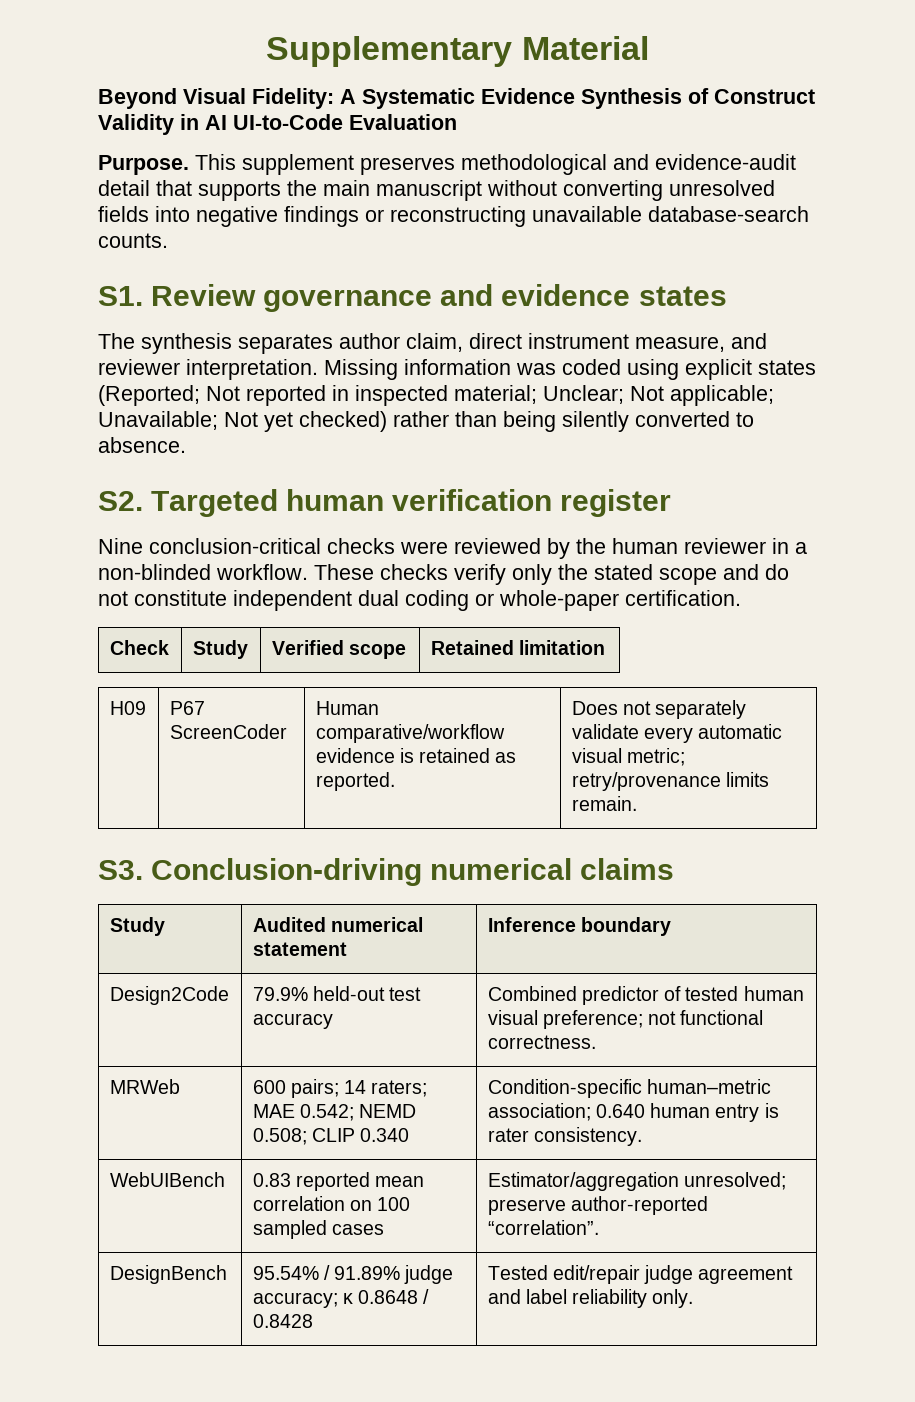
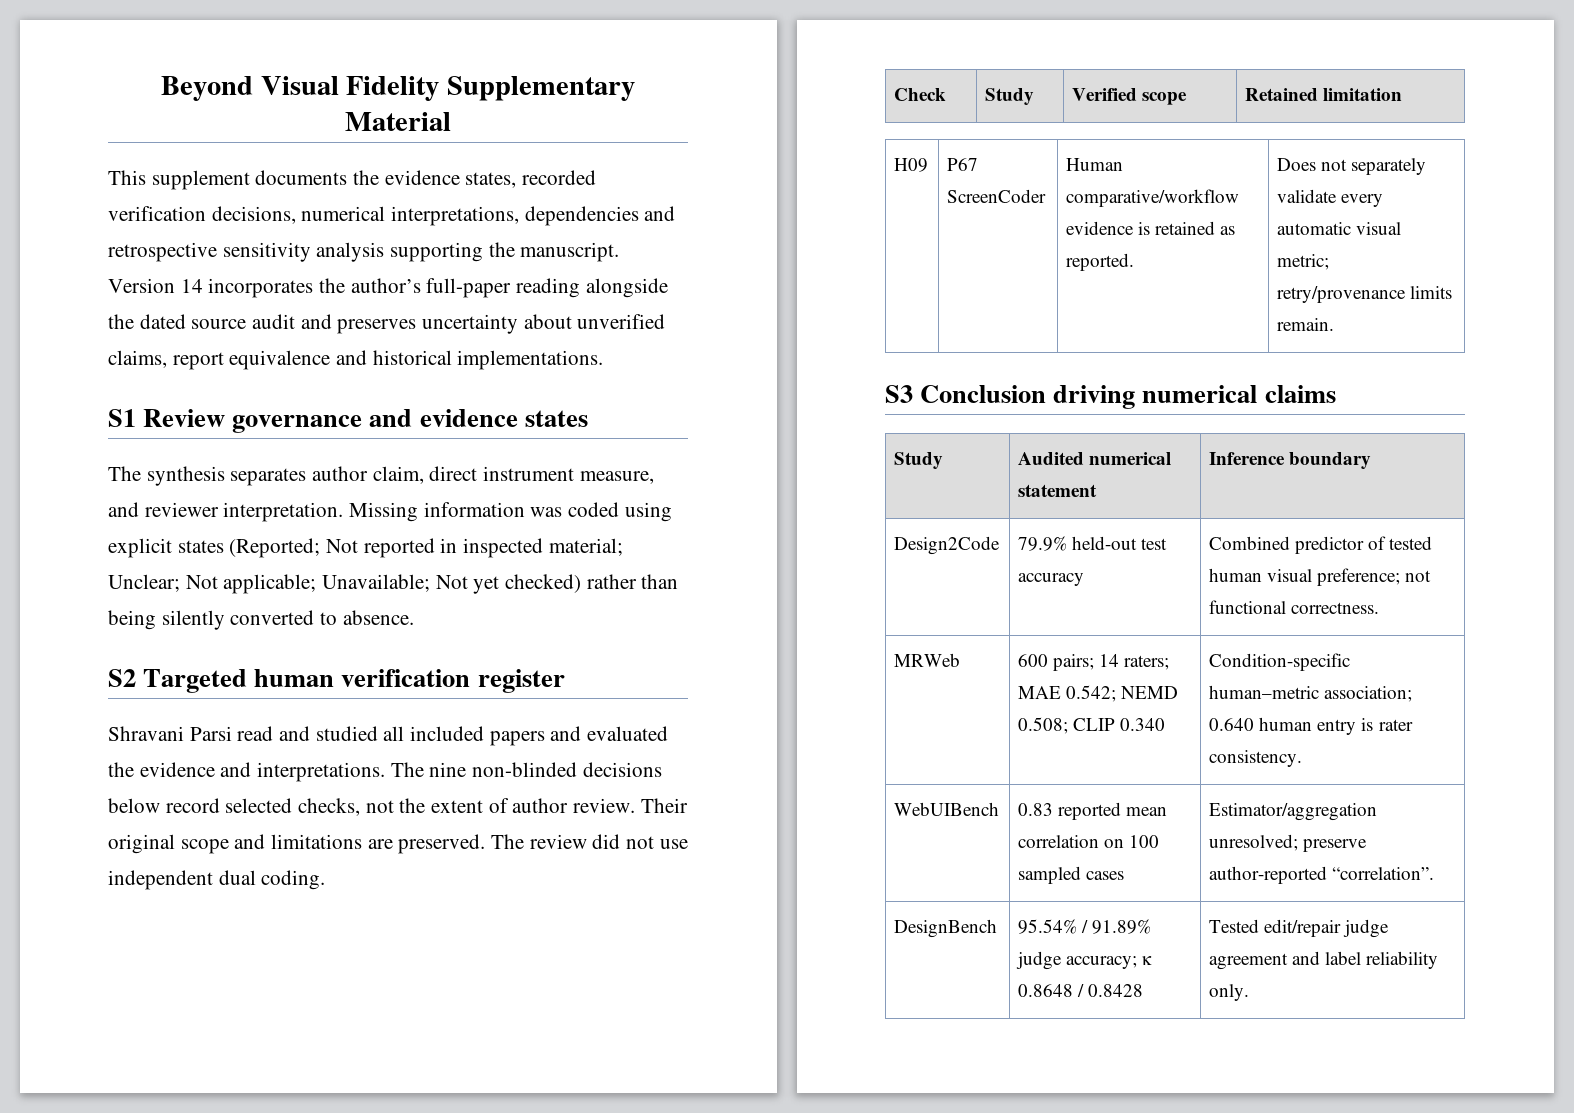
- Supplementary Material
+ Beyond Visual Fidelity Supplementary Material
- Beyond Visual Fidelity: A Systematic Evidence Synthesis of Construct Validity in AI UI-to-Code Evaluation
- Purpose. This supplement preserves methodological and evidence-audit detail that supports the main manuscript without converting unresolved fields into negative findings or reconstructing unavailable database-search counts.
- S1. Review governance and evidence states
+ This supplement documents the evidence states, recorded verification decisions, numerical interpretations, dependencies and retrospective sensitivity analysis supporting the manuscript. Version 14 incorporates the author’s full-paper reading alongside the dated source audit and preserves uncertainty about unverified claims, report equivalence and historical implementations.
+ S1 Review governance and evidence states
- S2. Targeted human verification register
+ S2 Targeted human verification register
- Nine conclusion-critical checks were reviewed by the human reviewer in a non-blinded workflow. These checks verify only the stated scope and do not constitute independent dual coding or whole-paper certification.
+ Shravani Parsi read and studied all included papers and evaluated the evidence and interpretations. The nine non-blinded decisions below record selected checks, not the extent of author review. Their original scope and limitations are preserved. The review did not use independent dual coding.
- S3. Conclusion-driving numerical claims
+ S3 Conclusion driving numerical claims

